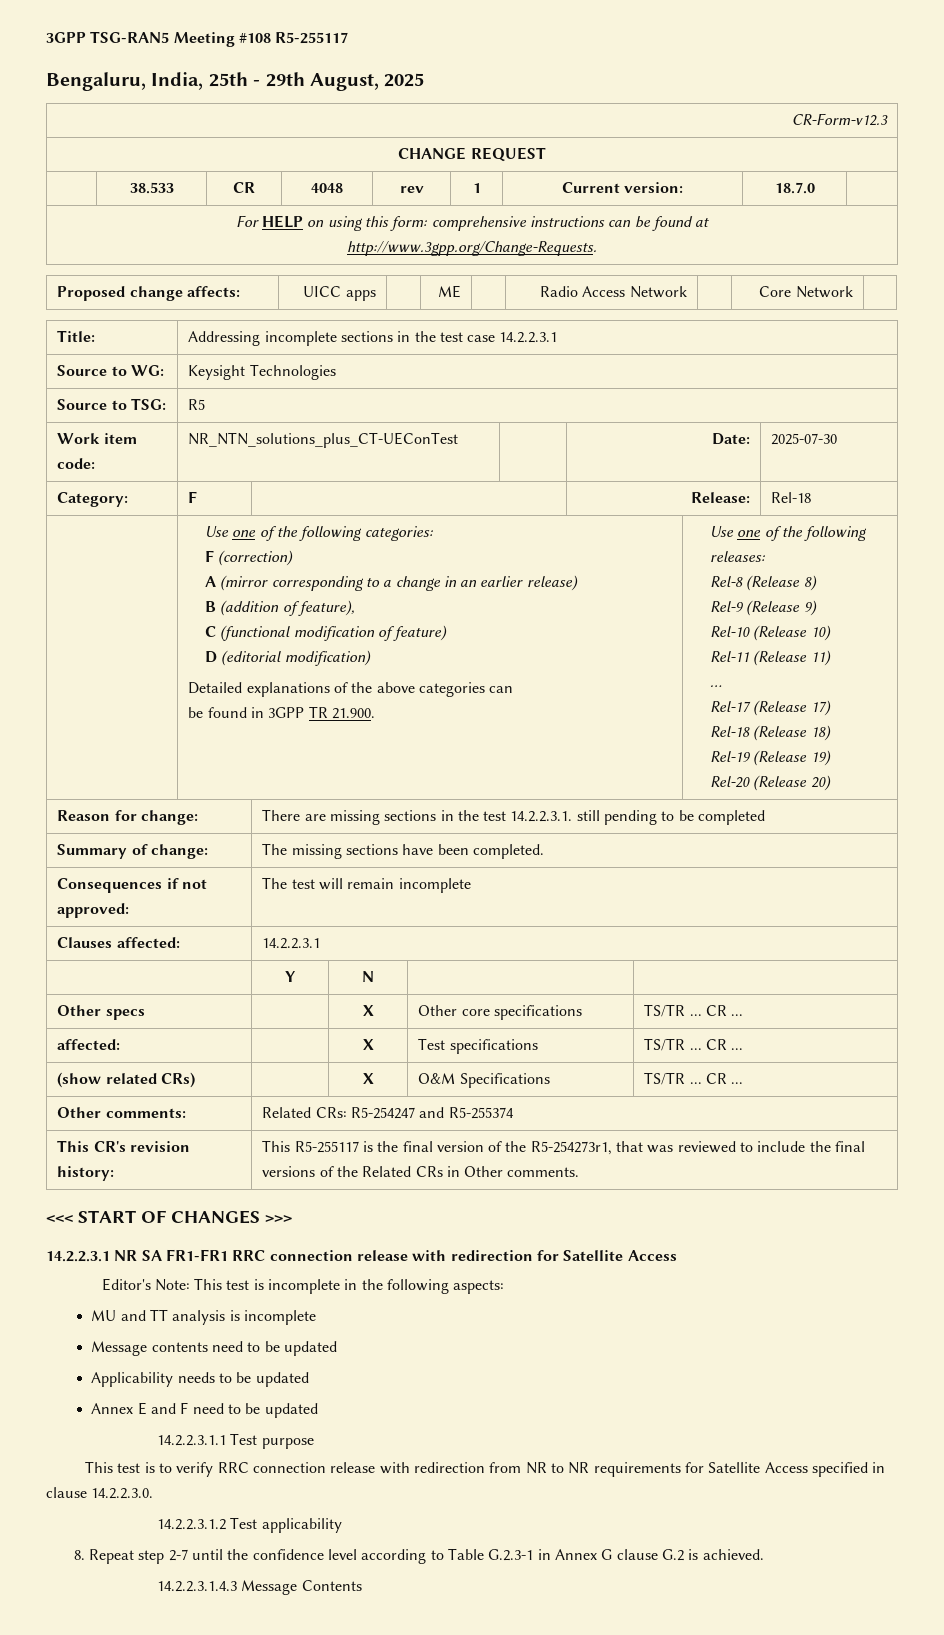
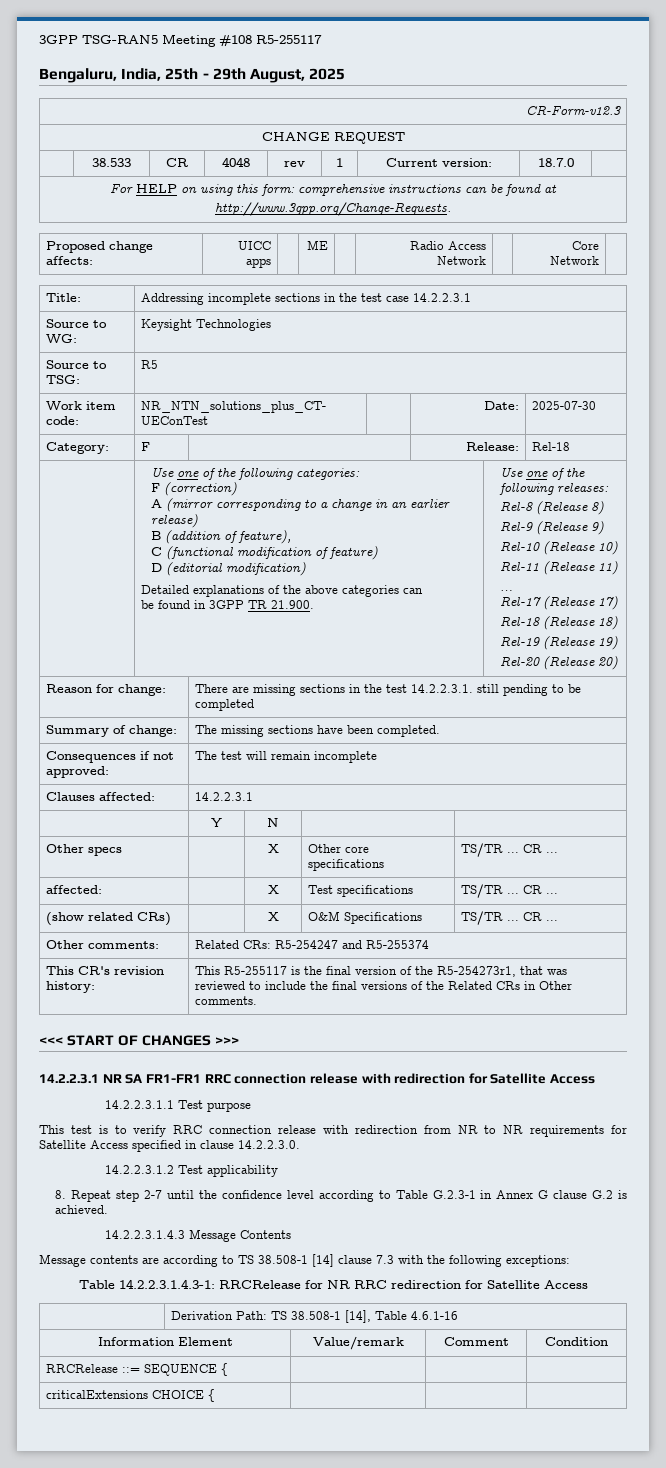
- Editor's Note: This test is incomplete in the following aspects:
- MU and TT analysis is incomplete
- Message contents need to be updated
- Applicability needs to be updated
- Annex E and F need to be updated
+ Message contents are according to TS 38.508-1 [14] clause 7.3 with the following exceptions:
+ Table 14.2.2.3.1.4.3-1: RRCRelease for NR RRC redirection for Satellite Access
+ | Derivation Path: TS 38.508-1 [14], Table 4.6.1-16
+ Information Element | Value/remark | Comment | Condition
+ RRCRelease ::= SEQUENCE { | | |
+ criticalExtensions CHOICE { | | |

